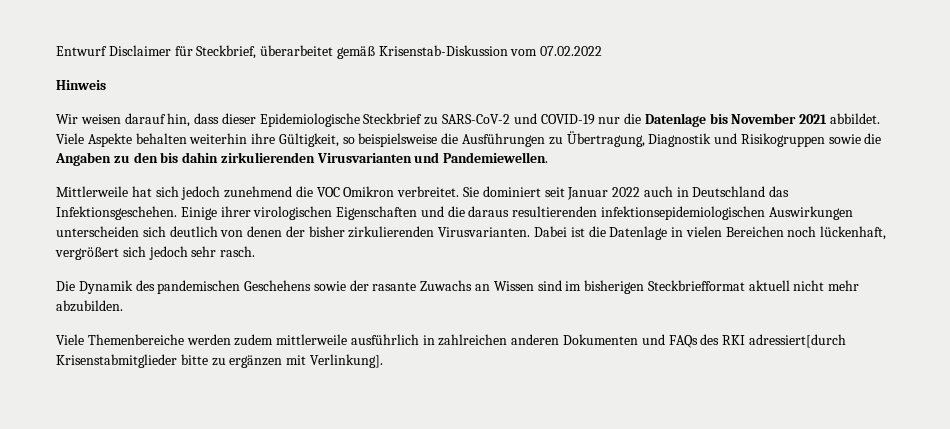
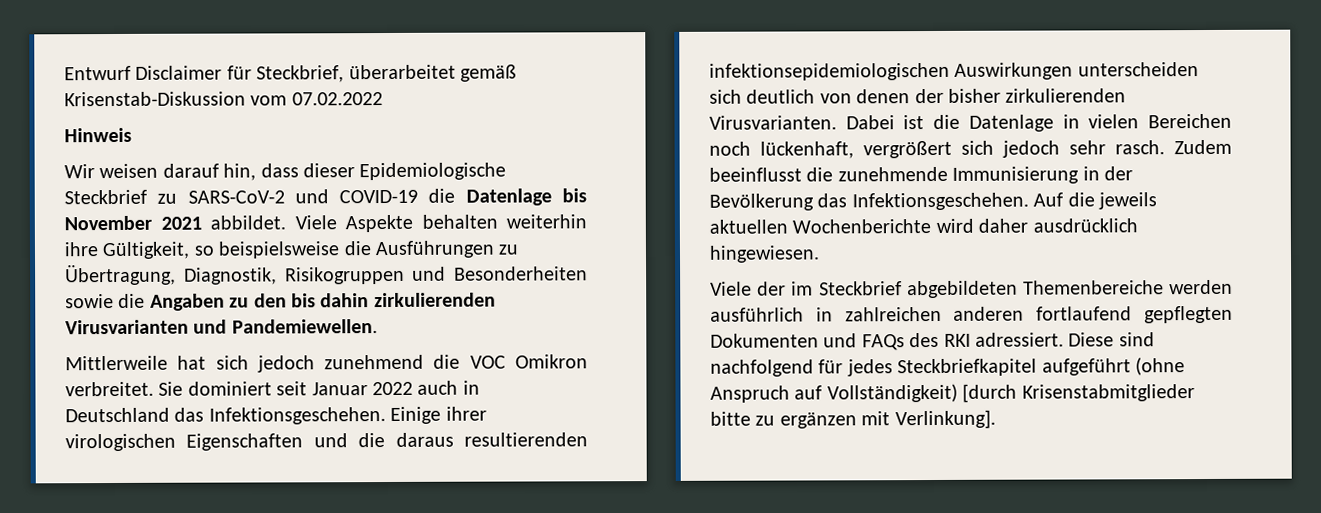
- Wir weisen darauf hin, dass dieser Epidemiologische Steckbrief zu SARS-CoV-2 und COVID-19 nur die Datenlage bis November 2021 abbildet.
+ Wir weisen darauf hin, dass dieser Epidemiologische Steckbrief zu SARS-CoV-2 und COVID-19 die Datenlage bis November 2021 abbildet.
- Viele Aspekte behalten weiterhin ihre Gültigkeit, so beispielsweise die Ausführungen zu Übertragung, Diagnostik und Risikogruppen sowie die Angaben zu den bis dahin zirkulierenden Virusvarianten und Pandemiewellen.
+ Viele Aspekte behalten weiterhin ihre Gültigkeit, so beispielsweise die Ausführungen zu Übertragung, Diagnostik, Risikogruppen und Besonderheiten sowie die Angaben zu den bis dahin zirkulierenden Virusvarianten und Pandemiewellen.
- Dabei ist die Datenlage in vielen Bereichen noch lückenhaft, vergrößert sich jedoch sehr rasch.
- Die Dynamik des pandemischen Geschehens sowie der rasante Zuwachs an Wissen sind im bisherigen Steckbriefformat aktuell nicht mehr abzubilden.
- Viele Themenbereiche werden zudem mittlerweile ausführlich in zahlreichen anderen Dokumenten und FAQs des RKI adressiert[durch Krisenstabmitglieder bitte zu ergänzen mit Verlinkung].
+ Dabei ist die Datenlage in vielen Bereichen noch lückenhaft, vergrößert sich jedoch sehr rasch. Zudem beeinflusst die zunehmende Immunisierung in der Bevölkerung das Infektionsgeschehen. Auf die jeweils aktuellen Wochenberichte wird daher ausdrücklich hingewiesen.
+ Viele der im Steckbrief abgebildeten Themenbereiche werden ausführlich in zahlreichen anderen fortlaufend gepflegten Dokumenten und FAQs des RKI adressiert. Diese sind nachfolgend für jedes Steckbriefkapitel aufgeführt (ohne Anspruch auf Vollständigkeit) [durch Krisenstabmitglieder bitte zu ergänzen mit Verlinkung].

